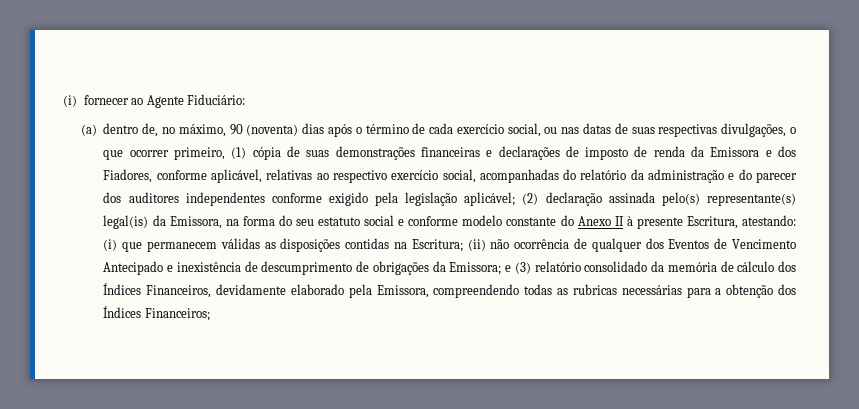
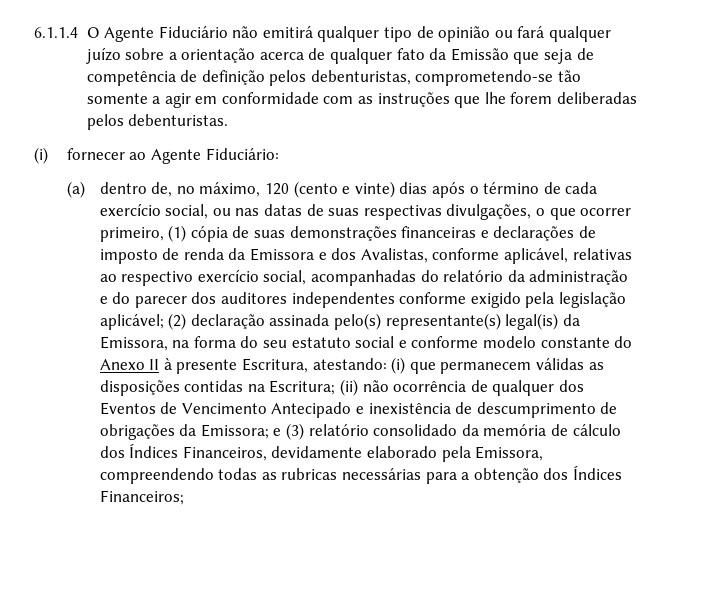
+ 6.1.1.4 O Agente Fiduciário não emitirá qualquer tipo de opinião ou fará qualquer juízo sobre a orientação acerca de qualquer fato da Emissão que seja de competência de definição pelos debenturistas, comprometendo-se tão somente a agir em conformidade com as instruções que lhe forem deliberadas pelos debenturistas.
- (a) dentro de, no máximo, 90 (noventa) dias após o término de cada exercício social, ou nas datas de suas respectivas divulgações, o que ocorrer primeiro, (1) cópia de suas demonstrações financeiras e declarações de imposto de renda da Emissora e dos Fiadores, conforme aplicável, relativas ao respectivo exercício social, acompanhadas do relatório da administração e do parecer dos auditores independentes conforme exigido pela legislação aplicável;
+ (a) dentro de, no máximo, 120 (cento e vinte) dias após o término de cada exercício social, ou nas datas de suas respectivas divulgações, o que ocorrer primeiro, (1) cópia de suas demonstrações financeiras e declarações de imposto de renda da Emissora e dos Avalistas, conforme aplicável, relativas ao respectivo exercício social, acompanhadas do relatório da administração e do parecer dos auditores independentes conforme exigido pela legislação aplicável;

